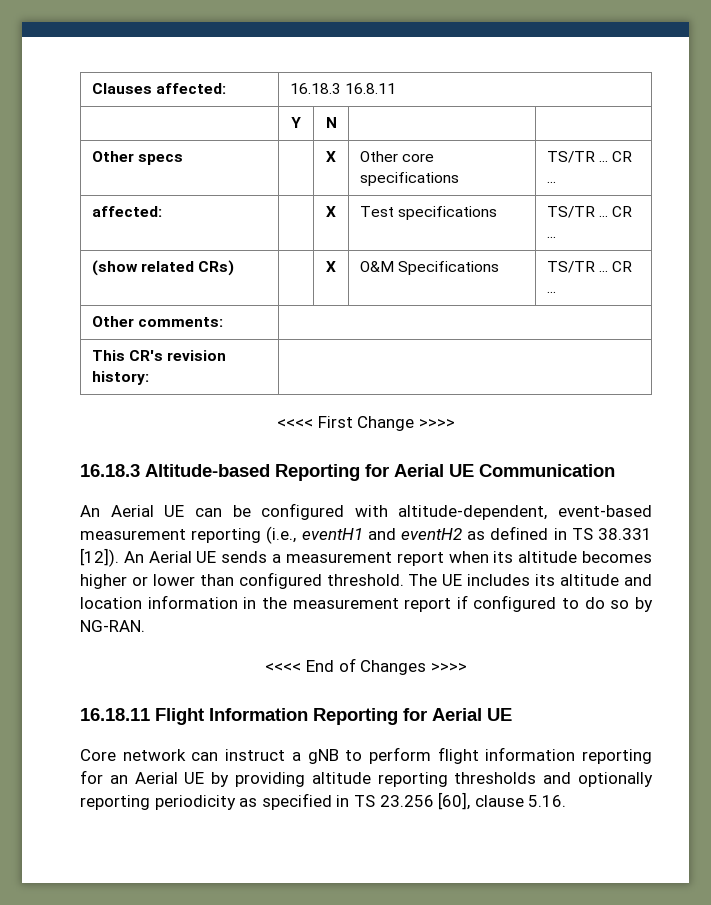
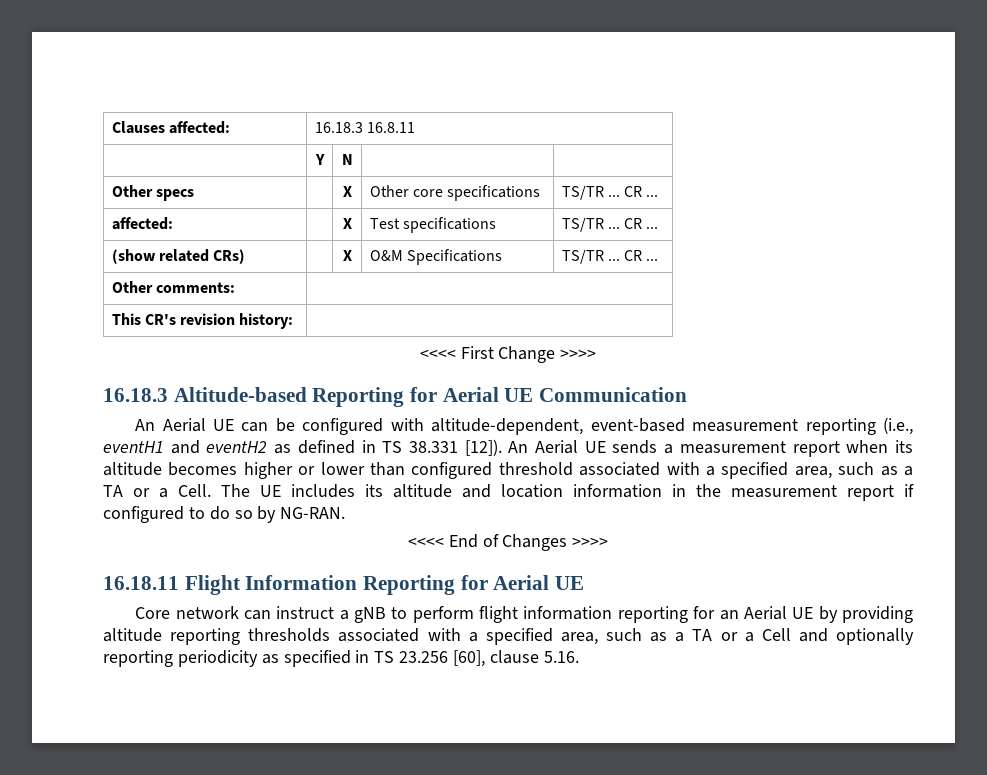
- An Aerial UE sends a measurement report when its altitude becomes higher or lower than configured threshold.
+ An Aerial UE sends a measurement report when its altitude becomes higher or lower than configured threshold associated with a specified area, such as a TA or a Cell.
- Core network can instruct a gNB to perform flight information reporting for an Aerial UE by providing altitude reporting thresholds and optionally reporting periodicity as specified in TS 23.256 [60], clause 5.16.
+ Core network can instruct a gNB to perform flight information reporting for an Aerial UE by providing altitude reporting thresholds associated with a specified area, such as a TA or a Cell and optionally reporting periodicity as specified in TS 23.256 [60], clause 5.16.

